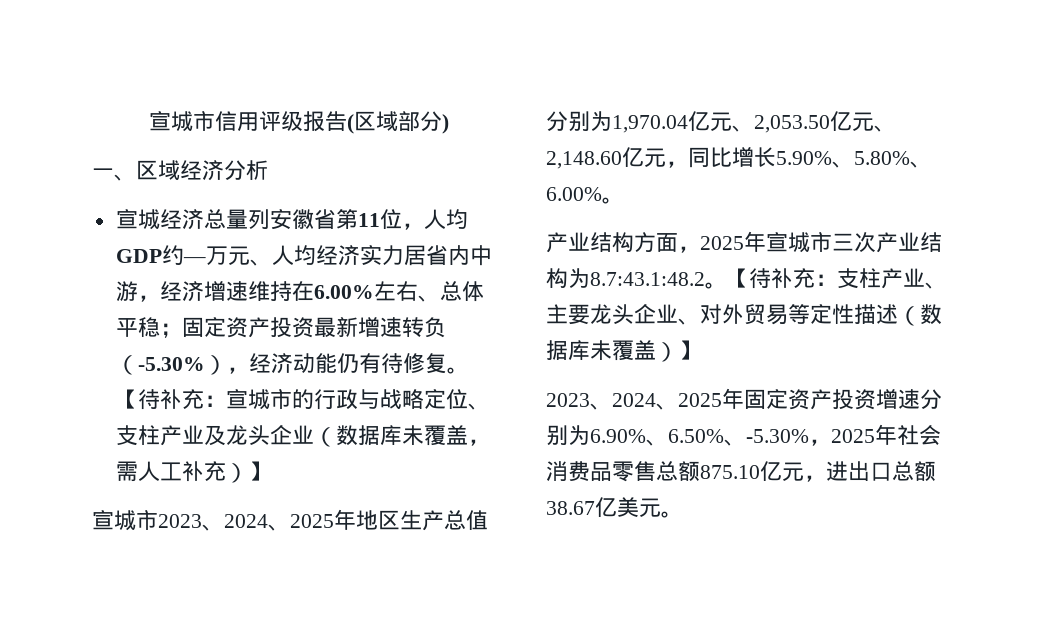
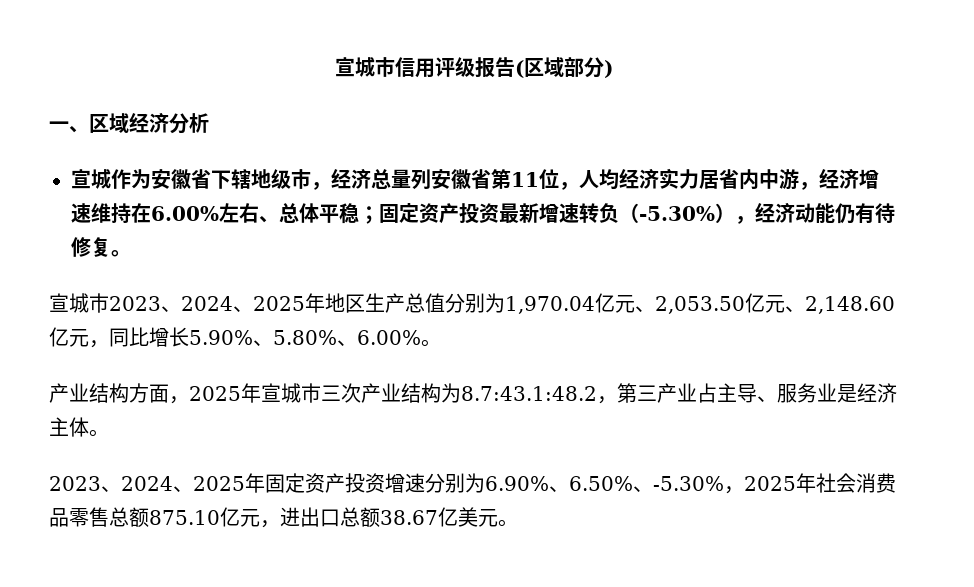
- 宣城经济总量列安徽省第11位，人均GDP约—万元、人均经济实力居省内中游，经济增速维持在6.00%左右、总体平稳；固定资产投资最新增速转负（-5.30%），经济动能仍有待修复。【待补充：宣城市的行政与战略定位、支柱产业及龙头企业（数据库未覆盖，需人工补充）】
+ 宣城作为安徽省下辖地级市，经济总量列安徽省第11位，人均经济实力居省内中游，经济增速维持在6.00%左右、总体平稳；固定资产投资最新增速转负（-5.30%），经济动能仍有待修复。
- 产业结构方面，2025年宣城市三次产业结构为8.7:43.1:48.2。【待补充：支柱产业、主要龙头企业、对外贸易等定性描述（数据库未覆盖）】
+ 产业结构方面，2025年宣城市三次产业结构为8.7:43.1:48.2，第三产业占主导、服务业是经济主体。

